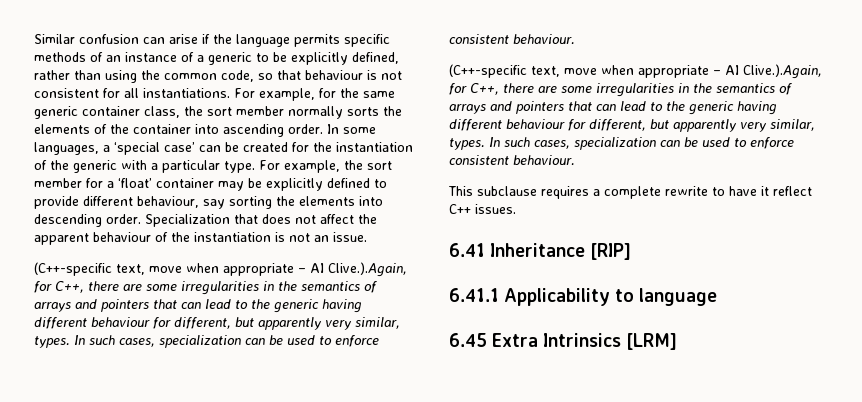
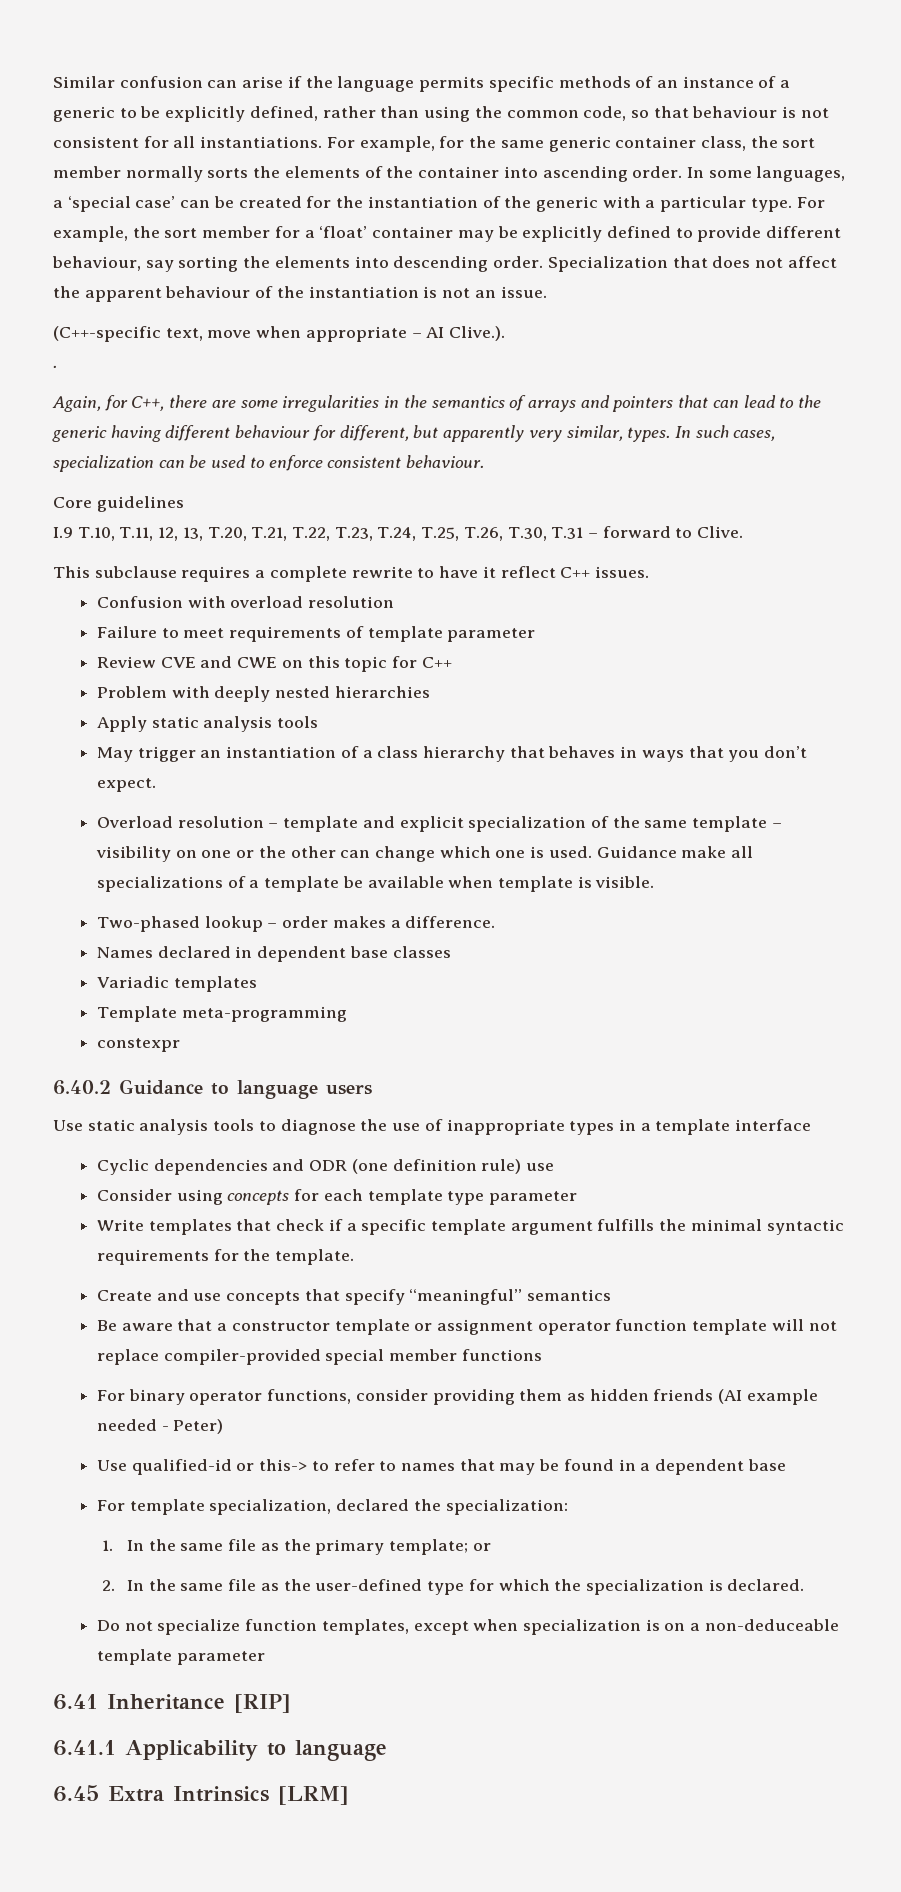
  Specialization that does not affect the apparent behaviour of the instantiation is not an issue.
- (C++-specific text, move when appropriate – AI Clive.).Again, for C++, there are some irregularities in the semantics of arrays and pointers that can lead to the generic having different behaviour for different, but apparently very similar, types. In such cases, specialization can be used to enforce consistent behaviour.
- (C++-specific text, move when appropriate – AI Clive.).Again, for C++, there are some irregularities in the semantics of arrays and pointers that can lead to the generic having different behaviour for different, but apparently very similar, types. In such cases, specialization can be used to enforce consistent behaviour.
+ (C++-specific text, move when appropriate – AI Clive.).
+ .
+ Again, for C++, there are some irregularities in the semantics of arrays and pointers that can lead to the generic having different behaviour for different, but apparently very similar, types. In such cases, specialization can be used to enforce consistent behaviour.
+ Core guidelines
+ I.9 T.10, T.11, 12, 13, T.20, T.21, T.22, T.23, T.24, T.25, T.26, T.30, T.31 – forward to Clive.
+ Confusion with overload resolution
+ Failure to meet requirements of template parameter
+ Review CVE and CWE on this topic for C++
+ Problem with deeply nested hierarchies
+ Apply static analysis tools
+ May trigger an instantiation of a class hierarchy that behaves in ways that you don’t expect.
+ Overload resolution – template and explicit specialization of the same template – visibility on one or the other can change which one is used. Guidance make all specializations of a template be available when template is visible.
+ Two-phased lookup – order makes a difference.
+ Names declared in dependent base classes
+ Variadic templates
+ Template meta-programming
+ constexpr
+ 6.40.2 Guidance to language users
+ Use static analysis tools to diagnose the use of inappropriate types in a template interface
+ Cyclic dependencies and ODR (one definition rule) use
+ Consider using concepts for each template type parameter
+ Write templates that check if a specific template argument fulfills the minimal syntactic requirements for the template.
+ Create and use concepts that specify “meaningful” semantics
+ Be aware that a constructor template or assignment operator function template will not replace compiler-provided special member functions
+ For binary operator functions, consider providing them as hidden friends (AI example needed - Peter)
+ Use qualified-id or this-> to refer to names that may be found in a dependent base
+ For template specialization, declared the specialization:
+ 1. In the same file as the primary template; or
+ 2. In the same file as the user-defined type for which the specialization is declared.
+ Do not specialize function templates, except when specialization is on a non-deduceable template parameter

